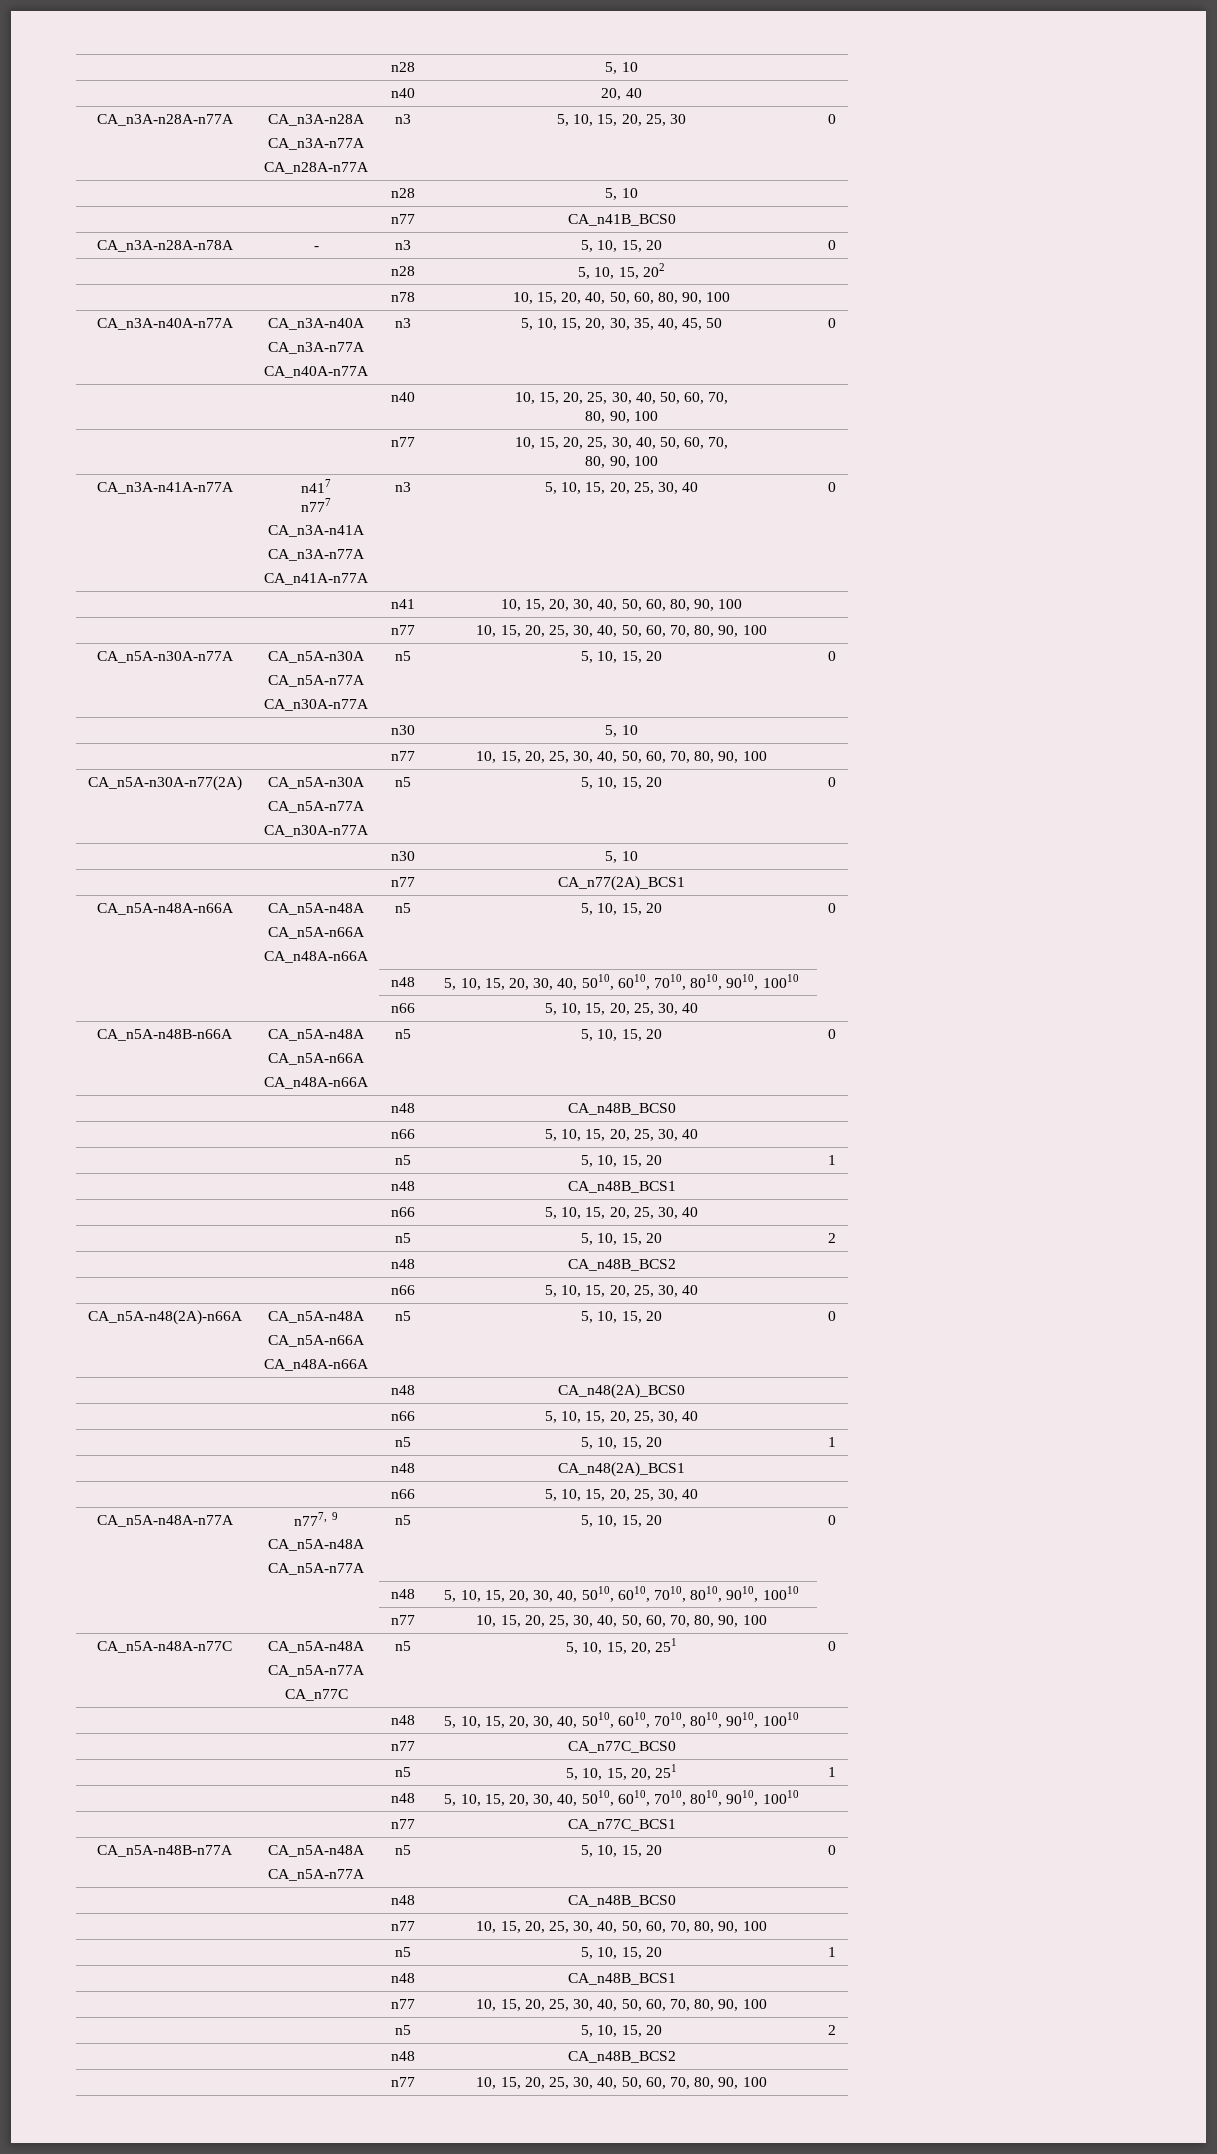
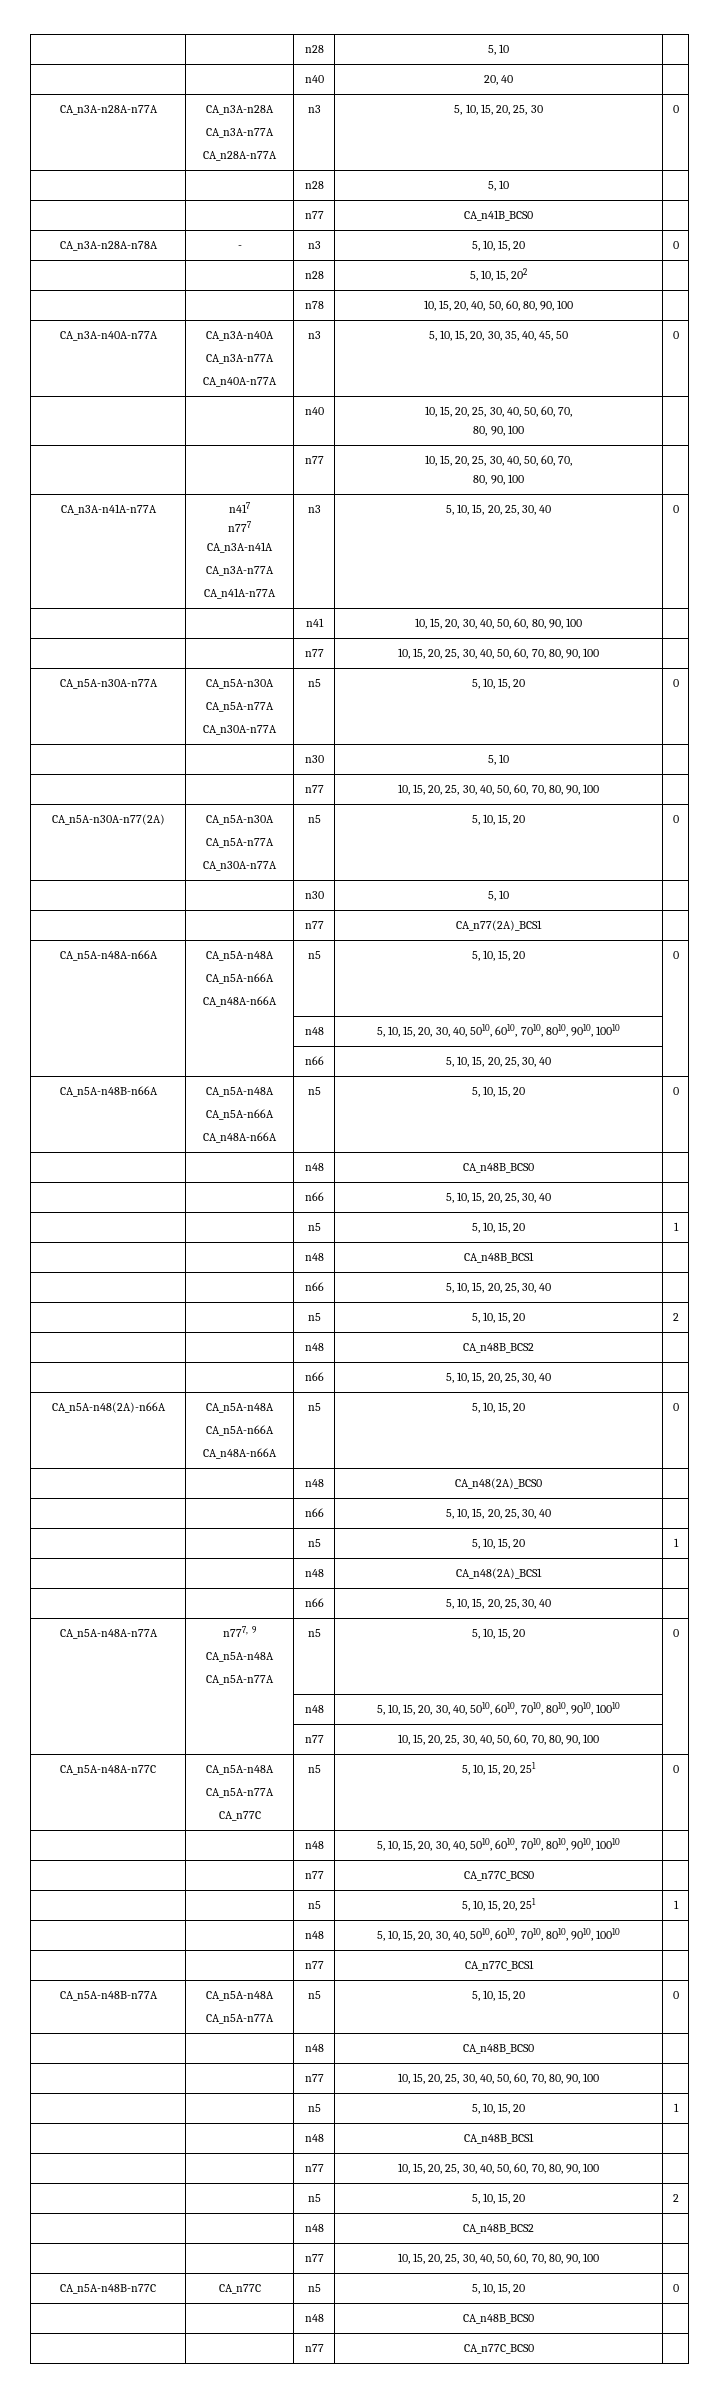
+ CA_n5A-n48B-n77C | CA_n77C | n5 | 5, 10, 15, 20 | 0
+ | | n48 | CA_n48B_BCS0 |
+ | | n77 | CA_n77C_BCS0 |

